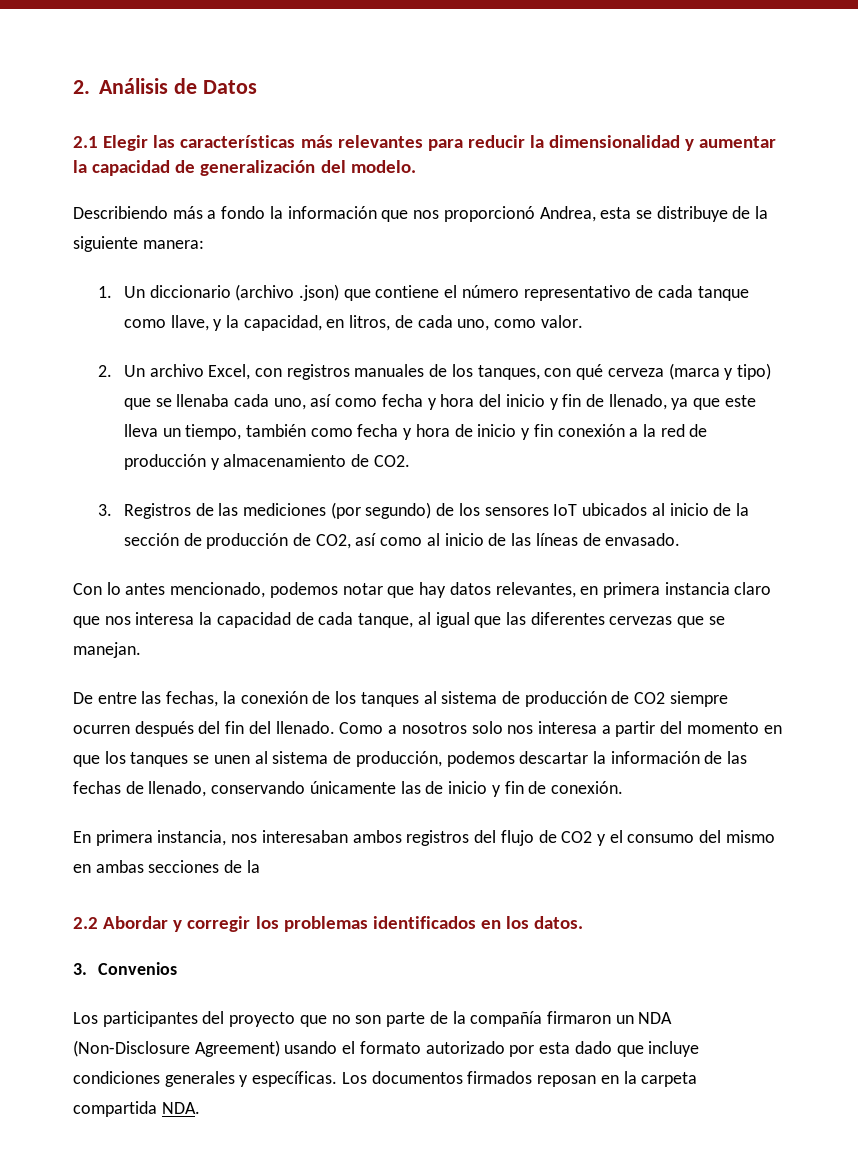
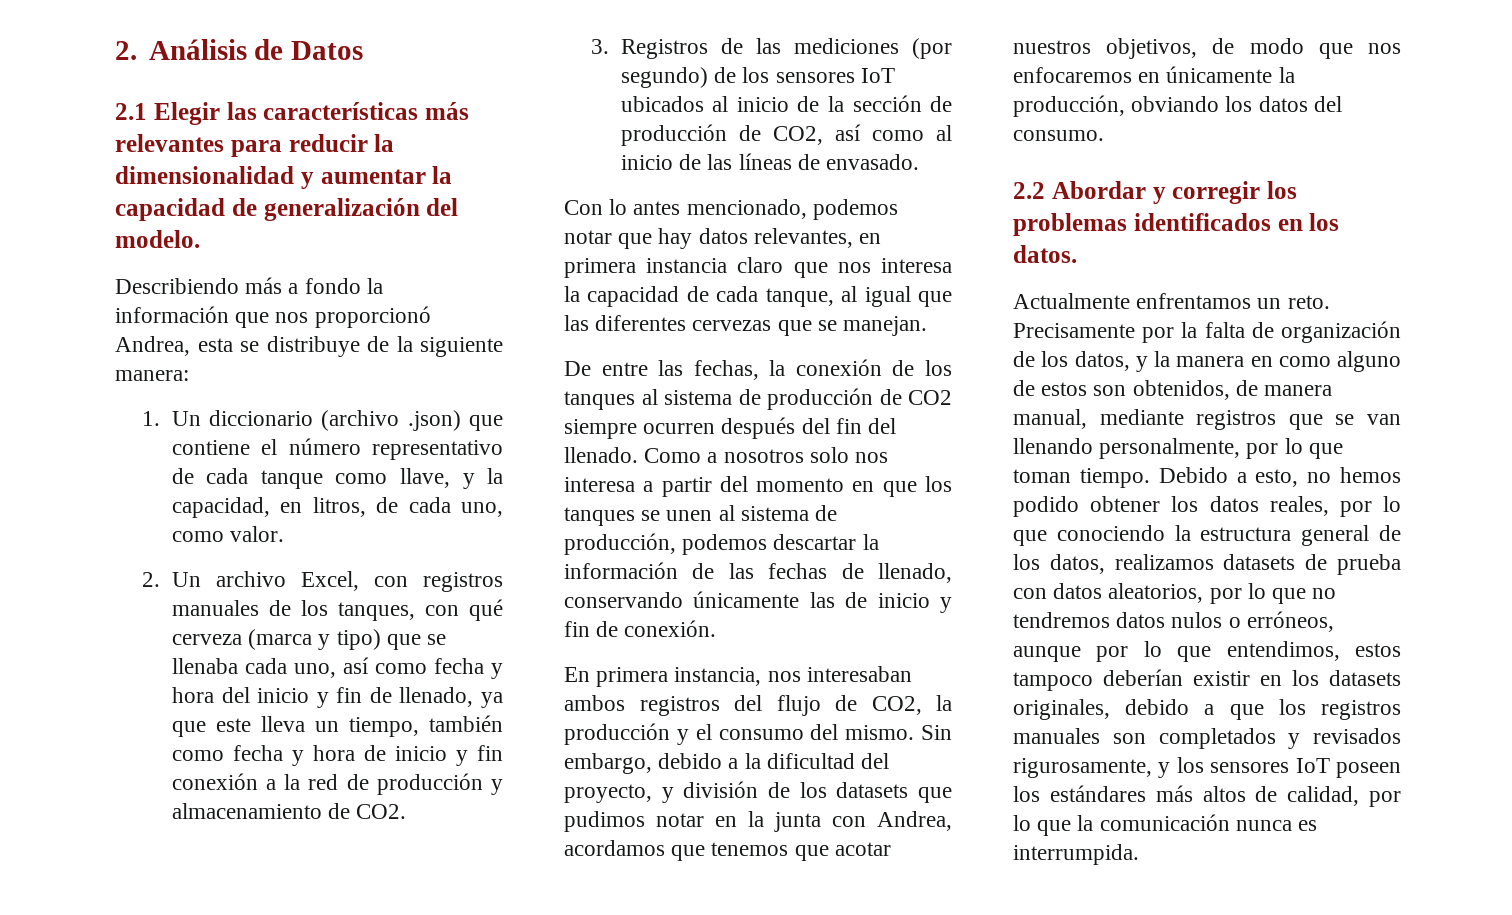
- En primera instancia, nos interesaban ambos registros del flujo de CO2 y el consumo del mismo en ambas secciones de la
+ En primera instancia, nos interesaban ambos registros del flujo de CO2, la producción y el consumo del mismo. Sin embargo, debido a la dificultad del proyecto, y división de los datasets que pudimos notar en la junta con Andrea, acordamos que tenemos que acotar nuestros objetivos, de modo que nos enfocaremos en únicamente la producción, obviando los datos del consumo.
- 3. Convenios
- Los participantes del proyecto que no son parte de la compañía firmaron un NDA (Non-Disclosure Agreement) usando el formato autorizado por esta dado que incluye condiciones generales y específicas. Los documentos firmados reposan en la carpeta compartida NDA.
+ Actualmente enfrentamos un reto. Precisamente por la falta de organización de los datos, y la manera en como alguno de estos son obtenidos, de manera manual, mediante registros que se van llenando personalmente, por lo que toman tiempo. Debido a esto, no hemos podido obtener los datos reales, por lo que conociendo la estructura general de los datos, realizamos datasets de prueba con datos aleatorios, por lo que no tendremos datos nulos o erróneos, aunque por lo que entendimos, estos tampoco deberían existir en los datasets originales, debido a que los registros manuales son completados y revisados rigurosamente, y los sensores IoT poseen los estándares más altos de calidad, por lo que la comunicación nunca es interrumpida.

